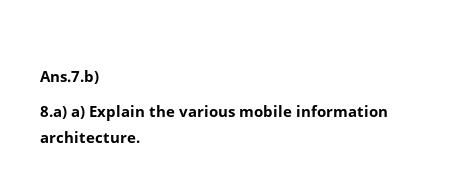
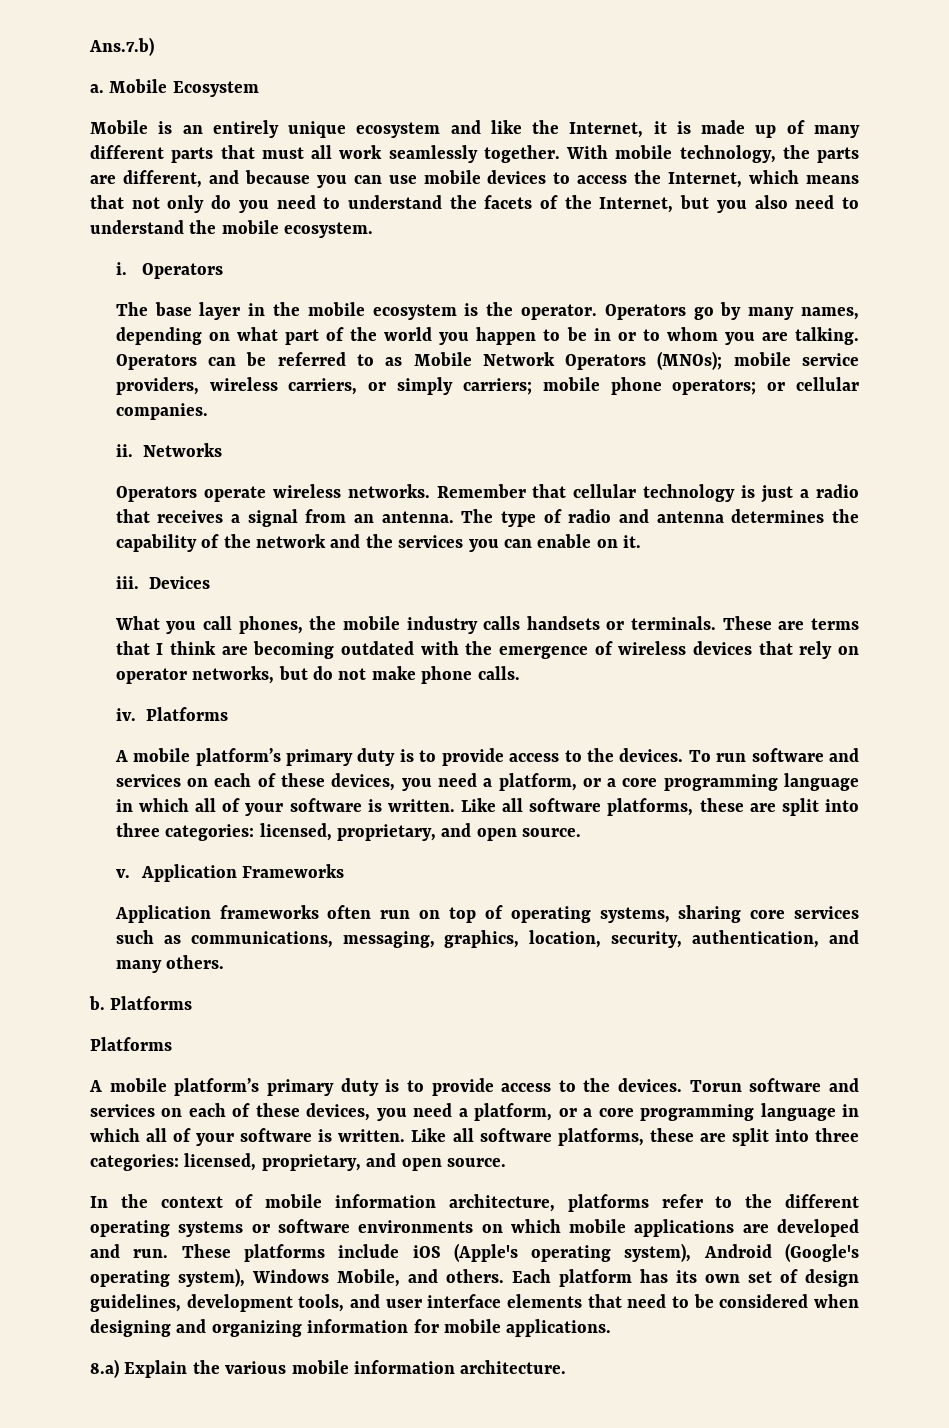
+ a. Mobile Ecosystem
+ Mobile is an entirely unique ecosystem and like the Internet, it is made up of many different parts that must all work seamlessly together. With mobile technology, the parts are different, and because you can use mobile devices to access the Internet, which means that not only do you need to understand the facets of the Internet, but you also need to understand the mobile ecosystem.
+ i. Operators
+ The base layer in the mobile ecosystem is the operator. Operators go by many names, depending on what part of the world you happen to be in or to whom you are talking. Operators can be referred to as Mobile Network Operators (MNOs); mobile service providers, wireless carriers, or simply carriers; mobile phone operators; or cellular companies.
+ ii. Networks
+ Operators operate wireless networks. Remember that cellular technology is just a radio that receives a signal from an antenna. The type of radio and antenna determines the capability of the network and the services you can enable on it.
+ iii. Devices
+ What you call phones, the mobile industry calls handsets or terminals. These are terms that I think are becoming outdated with the emergence of wireless devices that rely on operator networks, but do not make phone calls.
+ iv. Platforms
+ A mobile platform’s primary duty is to provide access to the devices. To run software and services on each of these devices, you need a platform, or a core programming language in which all of your software is written. Like all software platforms, these are split into three categories: licensed, proprietary, and open source.
+ v. Application Frameworks
+ Application frameworks often run on top of operating systems, sharing core services such as communications, messaging, graphics, location, security, authentication, and many others.
+ b. Platforms
+ Platforms
+ A mobile platform’s primary duty is to provide access to the devices. Torun software and services on each of these devices, you need a platform, or a core programming language in which all of your software is written. Like all software platforms, these are split into three categories: licensed, proprietary, and open source.
+ In the context of mobile information architecture, platforms refer to the different operating systems or software environments on which mobile applications are developed and run. These platforms include iOS (Apple's operating system), Android (Google's operating system), Windows Mobile, and others. Each platform has its own set of design guidelines, development tools, and user interface elements that need to be considered when designing and organizing information for mobile applications.
- 8.a) a) Explain the various mobile information architecture.
+ 8.a) Explain the various mobile information architecture.

